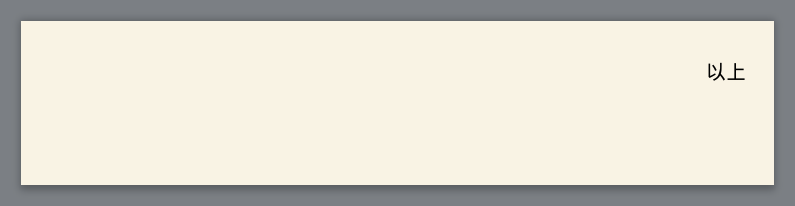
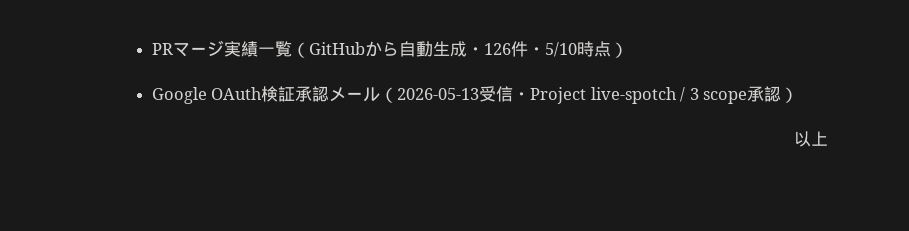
+ PRマージ実績一覧（GitHubから自動生成・126件・5/10時点）
+ Google OAuth検証承認メール（2026-05-13受信・Project live-spotch / 3 scope承認）

